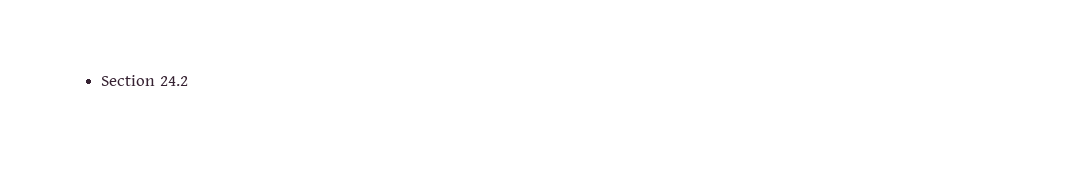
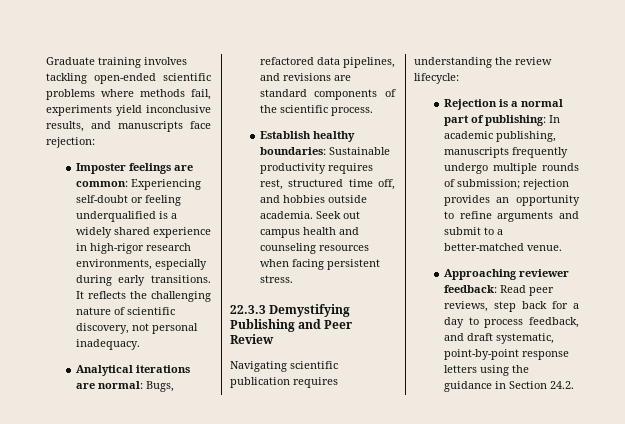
- Section 24.2
+ Graduate training involves tackling open-ended scientific problems where methods fail, experiments yield inconclusive results, and manuscripts face rejection:
+ Imposter feelings are common: Experiencing self-doubt or feeling underqualified is a widely shared experience in high-rigor research environments, especially during early transitions. It reflects the challenging nature of scientific discovery, not personal inadequacy.
+ Analytical iterations are normal: Bugs, refactored data pipelines, and revisions are standard components of the scientific process.
+ Establish healthy boundaries: Sustainable productivity requires rest, structured time off, and hobbies outside academia. Seek out campus health and counseling resources when facing persistent stress.
+ 22.3.3 Demystifying Publishing and Peer Review
+ Navigating scientific publication requires understanding the review lifecycle:
+ Rejection is a normal part of publishing: In academic publishing, manuscripts frequently undergo multiple rounds of submission; rejection provides an opportunity to refine arguments and submit to a better-matched venue.
+ Approaching reviewer feedback: Read peer reviews, step back for a day to process feedback, and draft systematic, point-by-point response letters using the guidance in Section 24.2.

